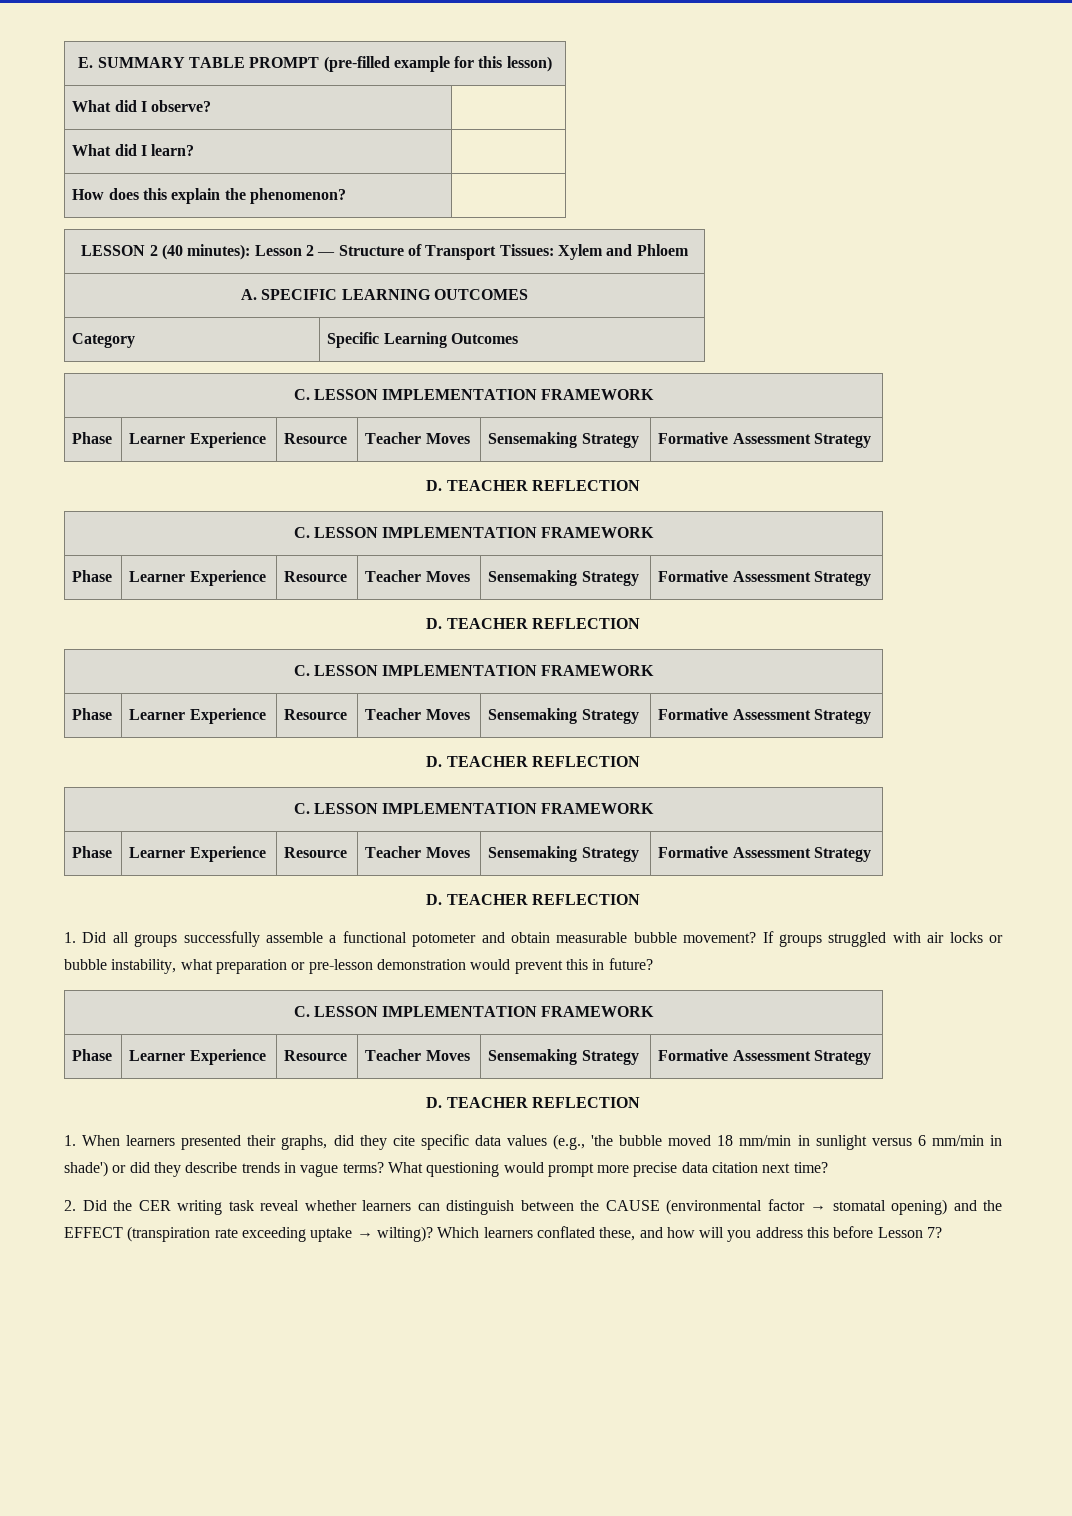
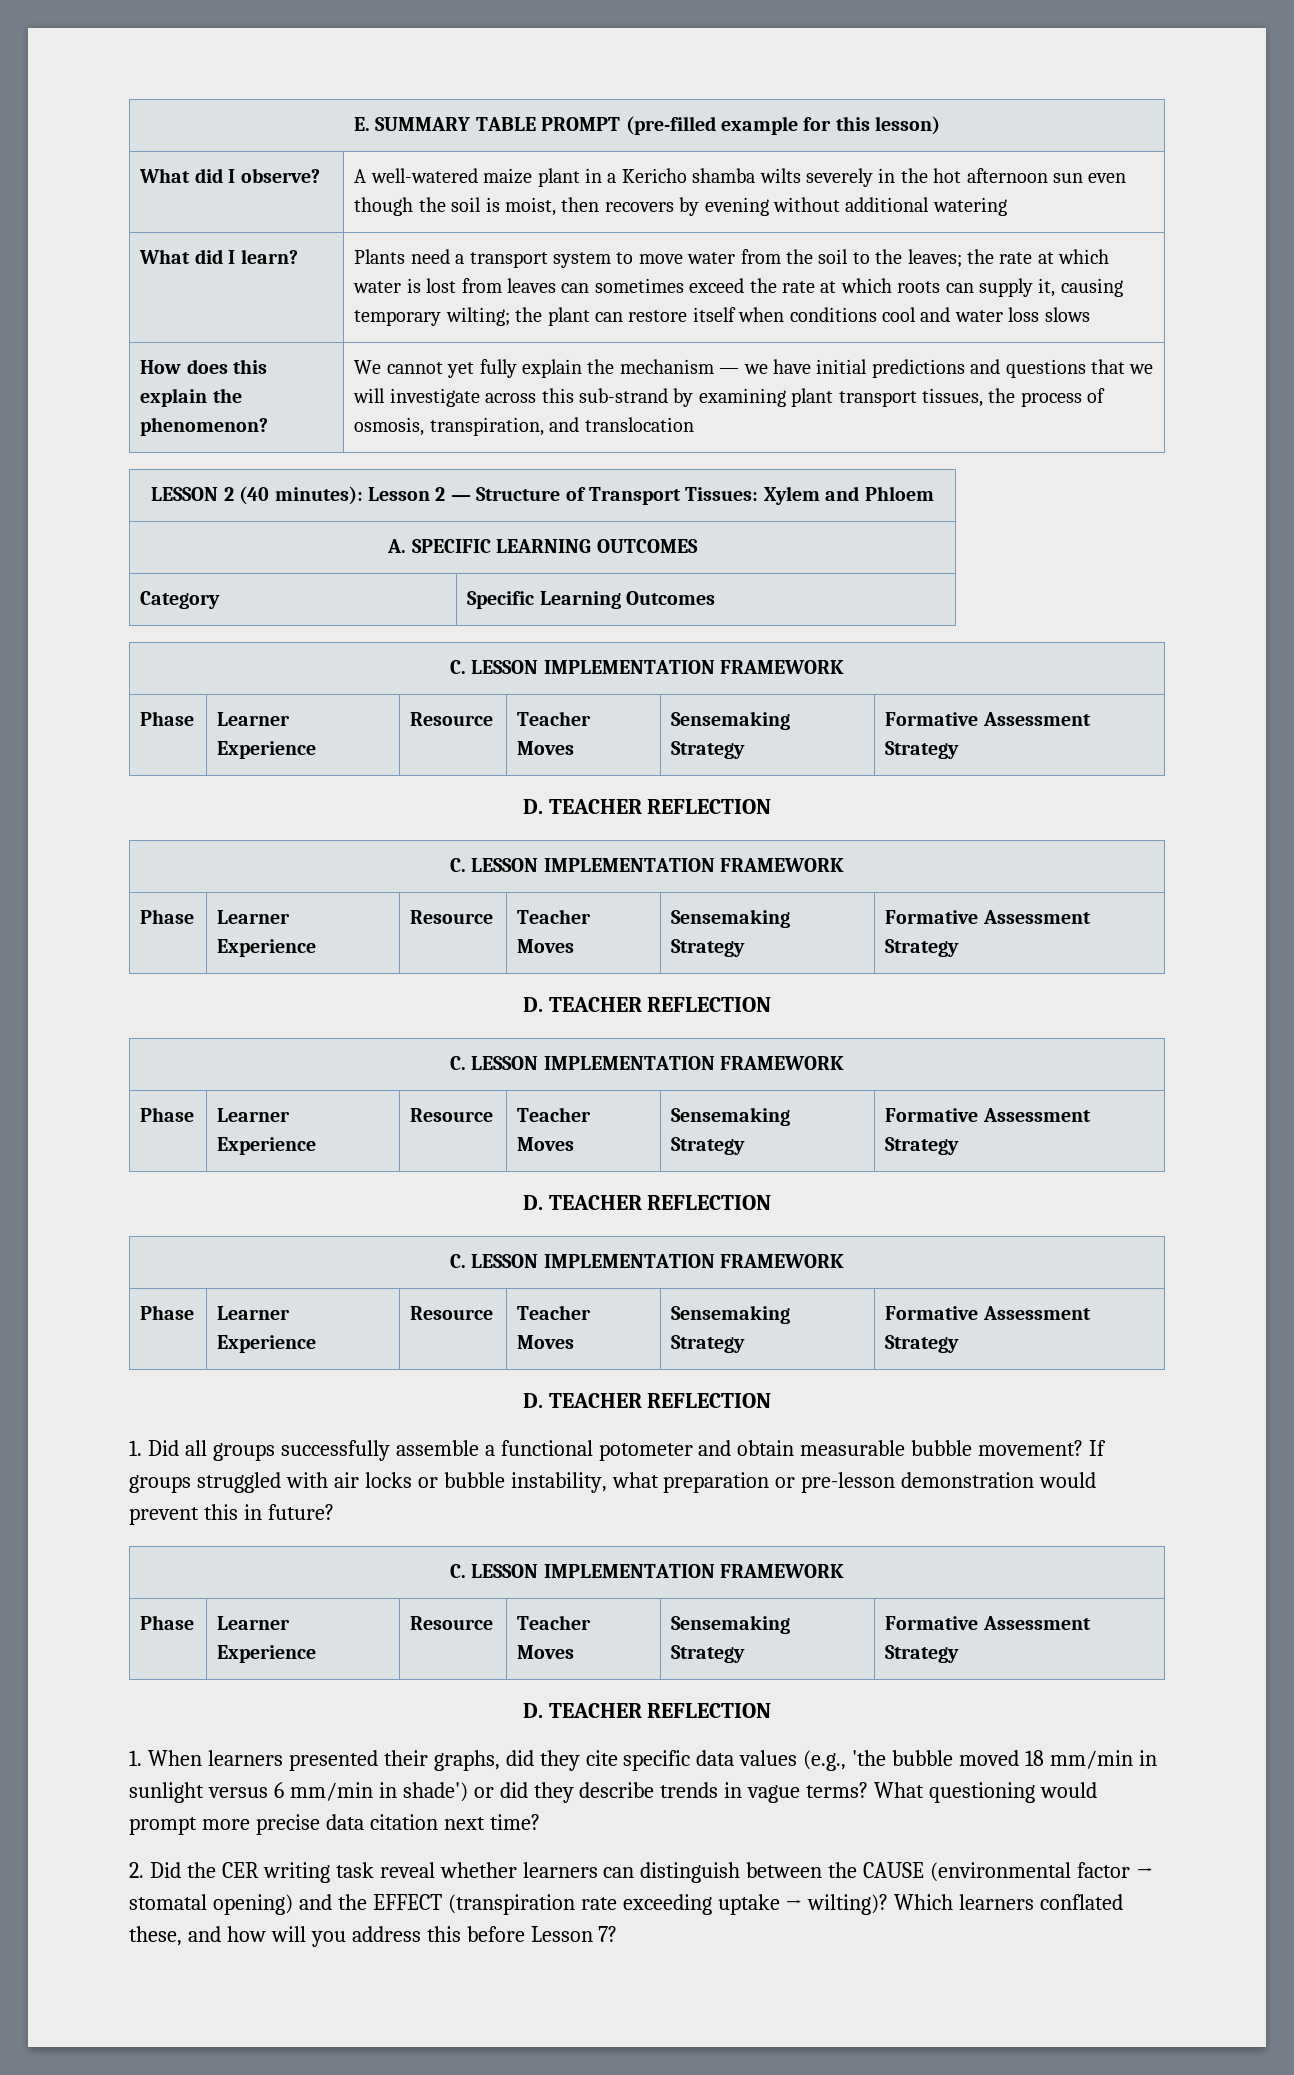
- What did I observe? |
- What did I learn? |
+ What did I observe? | A well-watered maize plant in a Kericho shamba wilts severely in the hot afternoon sun even though the soil is moist, then recovers by evening without additional watering
+ What did I learn? | Plants need a transport system to move water from the soil to the leaves; the rate at which water is lost from leaves can sometimes exceed the rate at which roots can supply it, causing temporary wilting; the plant can restore itself when conditions cool and water loss slows
- How does this explain the phenomenon? |
+ How does this explain the phenomenon? | We cannot yet fully explain the mechanism — we have initial predictions and questions that we will investigate across this sub-strand by examining plant transport tissues, the process of osmosis, transpiration, and translocation

